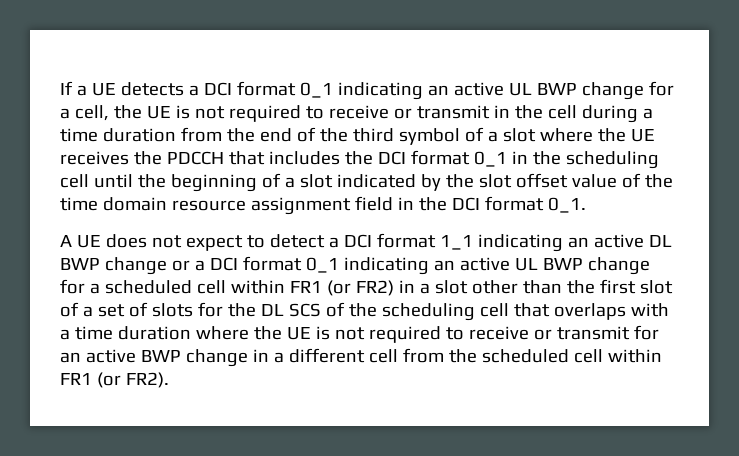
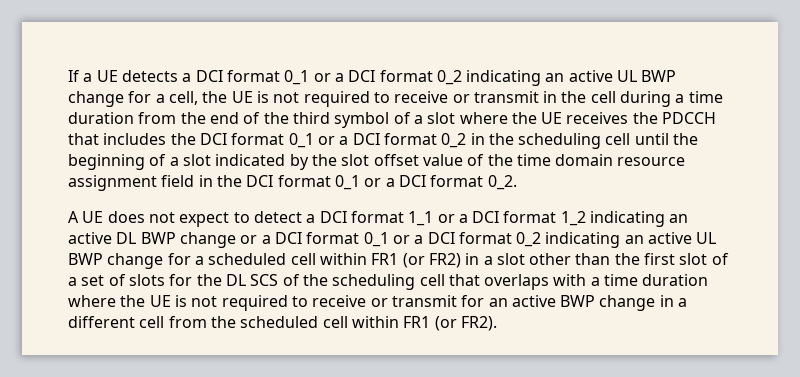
- If a UE detects a DCI format 0_1 indicating an active UL BWP change for a cell, the UE is not required to receive or transmit in the cell during a time duration from the end of the third symbol of a slot where the UE receives the PDCCH that includes the DCI format 0_1 in the scheduling cell until the beginning of a slot indicated by the slot offset value of the time domain resource assignment field in the DCI format 0_1.
+ If a UE detects a DCI format 0_1 or a DCI format 0_2 indicating an active UL BWP change for a cell, the UE is not required to receive or transmit in the cell during a time duration from the end of the third symbol of a slot where the UE receives the PDCCH that includes the DCI format 0_1 or a DCI format 0_2 in the scheduling cell until the beginning of a slot indicated by the slot offset value of the time domain resource assignment field in the DCI format 0_1 or a DCI format 0_2.
- A UE does not expect to detect a DCI format 1_1 indicating an active DL BWP change or a DCI format 0_1 indicating an active UL BWP change for a scheduled cell within FR1 (or FR2) in a slot other than the first slot of a set of slots for the DL SCS of the scheduling cell that overlaps with a time duration where the UE is not required to receive or transmit for an active BWP change in a different cell from the scheduled cell within FR1 (or FR2).
+ A UE does not expect to detect a DCI format 1_1 or a DCI format 1_2 indicating an active DL BWP change or a DCI format 0_1 or a DCI format 0_2 indicating an active UL BWP change for a scheduled cell within FR1 (or FR2) in a slot other than the first slot of a set of slots for the DL SCS of the scheduling cell that overlaps with a time duration where the UE is not required to receive or transmit for an active BWP change in a different cell from the scheduled cell within FR1 (or FR2).

